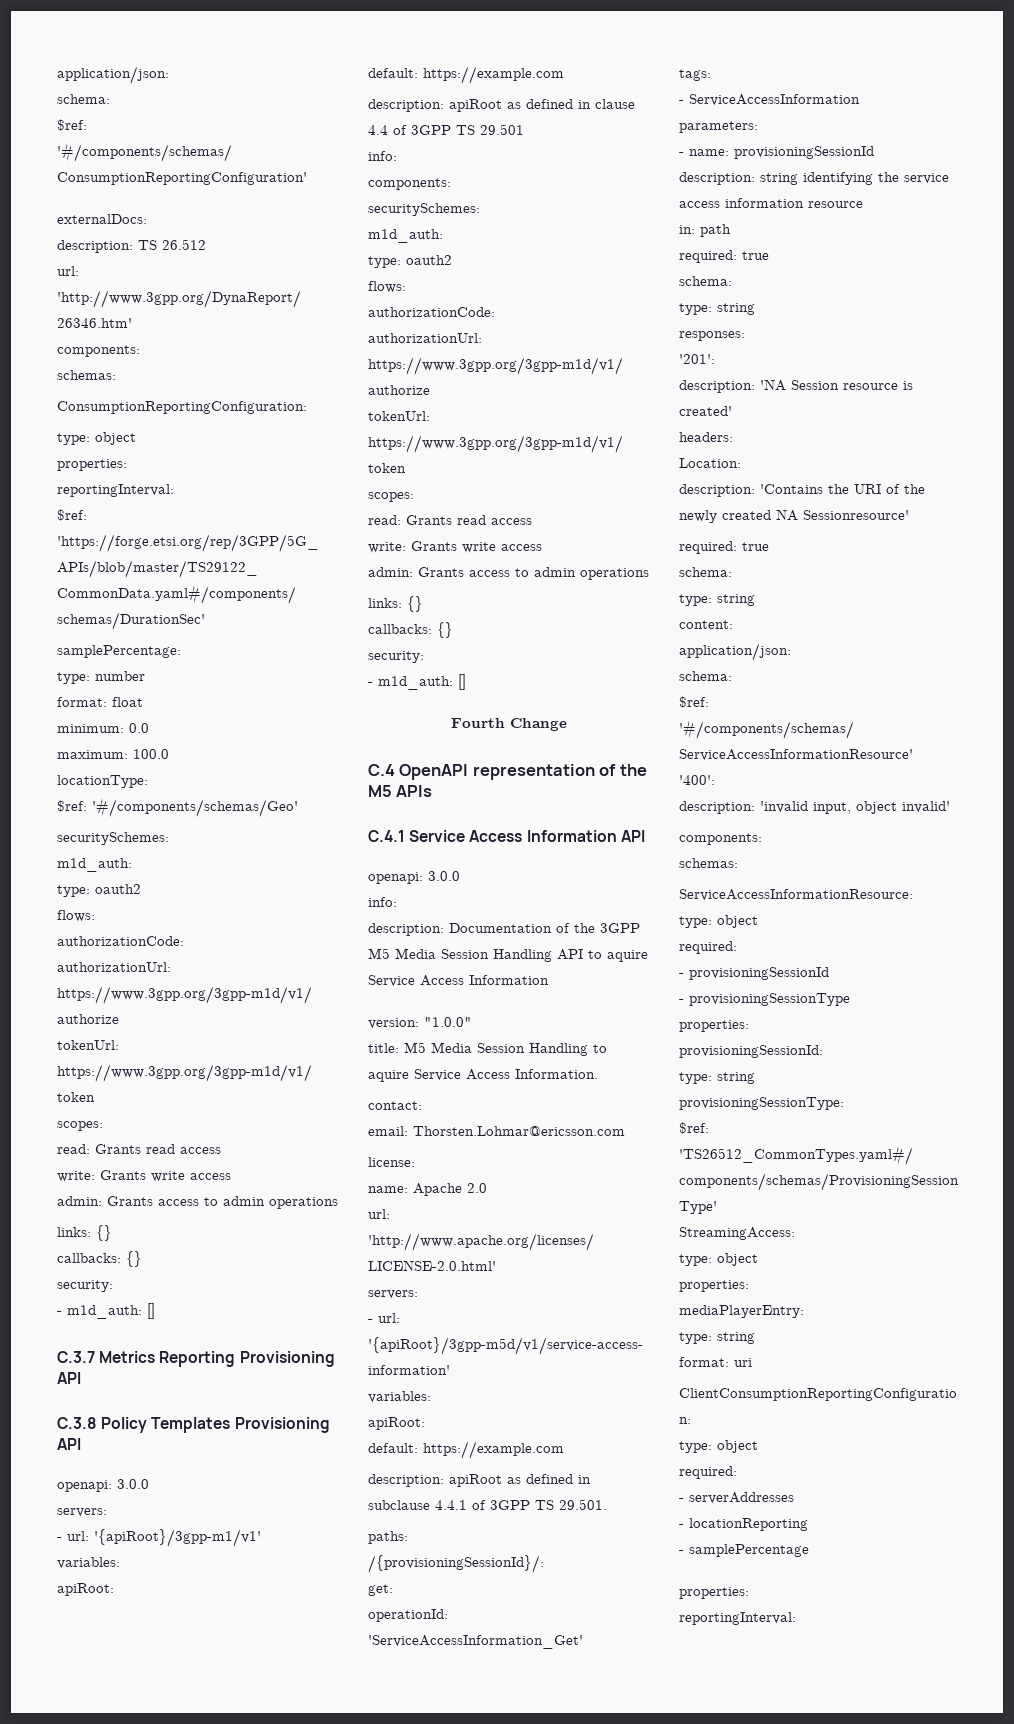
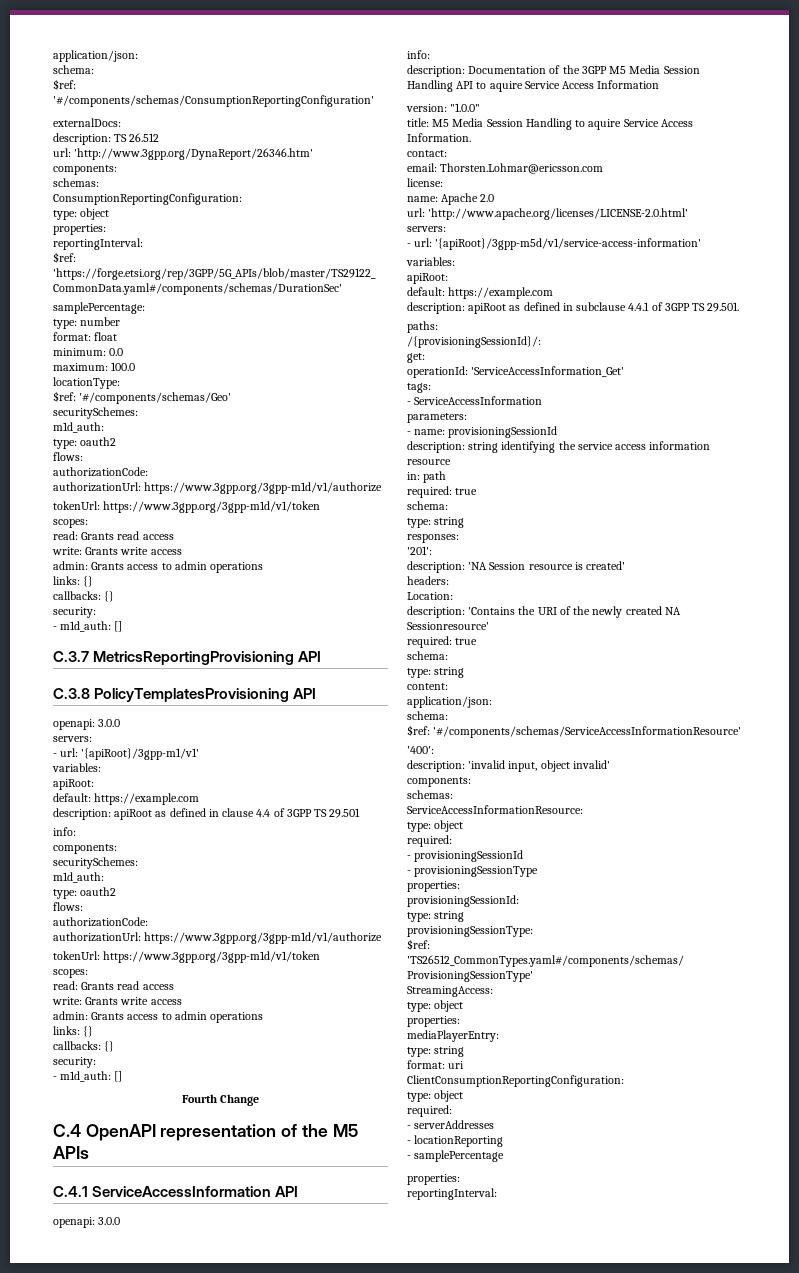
- C.3.7 Metrics Reporting Provisioning API
+ C.3.7 MetricsReportingProvisioning API
- C.3.8 Policy Templates Provisioning API
+ C.3.8 PolicyTemplatesProvisioning API
- C.4.1 Service Access Information API
+ C.4.1 ServiceAccessInformation API

